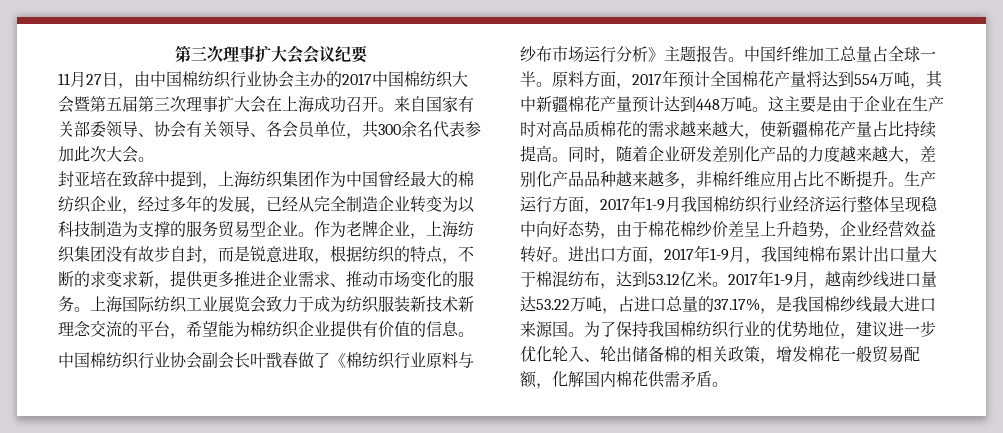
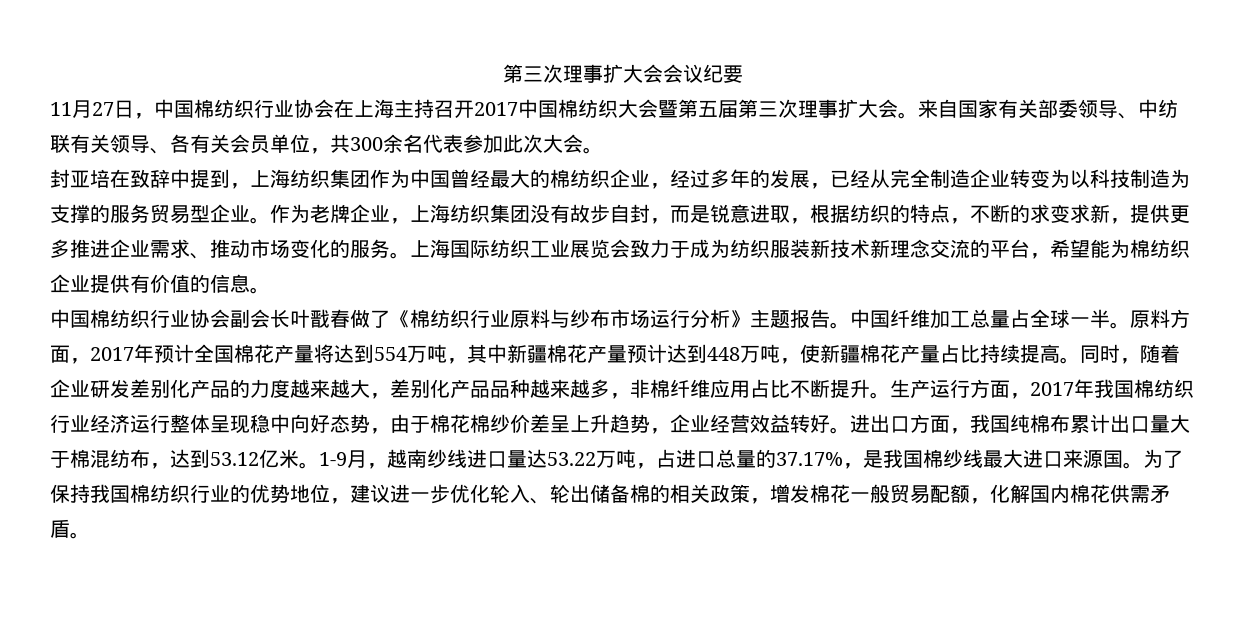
- 11月27日，由中国棉纺织行业协会主办的2017中国棉纺织大会暨第五届第三次理事扩大会在上海成功召开。
+ 11月27日，中国棉纺织行业协会在上海主持召开2017中国棉纺织大会暨第五届第三次理事扩大会。
- 来自国家有关部委领导、协会有关领导、各会员单位，共300余名代表参加此次大会。
+ 来自国家有关部委领导、中纺联有关领导、各有关会员单位，共300余名代表参加此次大会。
- 原料方面，2017年预计全国棉花产量将达到554万吨，其中新疆棉花产量预计达到448万吨。这主要是由于企业在生产时对高品质棉花的需求越来越大，使新疆棉花产量占比持续提高。
+ 原料方面，2017年预计全国棉花产量将达到554万吨，其中新疆棉花产量预计达到448万吨，使新疆棉花产量占比持续提高。
- 生产运行方面，2017年1-9月我国棉纺织行业经济运行整体呈现稳中向好态势，由于棉花棉纱价差呈上升趋势，企业经营效益转好。
+ 生产运行方面，2017年我国棉纺织行业经济运行整体呈现稳中向好态势，由于棉花棉纱价差呈上升趋势，企业经营效益转好。
- 进出口方面，2017年1-9月，我国纯棉布累计出口量大于棉混纺布，达到53.12亿米。
+ 进出口方面，我国纯棉布累计出口量大于棉混纺布，达到53.12亿米。
- 2017年1-9月，越南纱线进口量达53.22万吨，占进口总量的37.17%，是我国棉纱线最大进口来源国。
+ 1-9月，越南纱线进口量达53.22万吨，占进口总量的37.17%，是我国棉纱线最大进口来源国。

